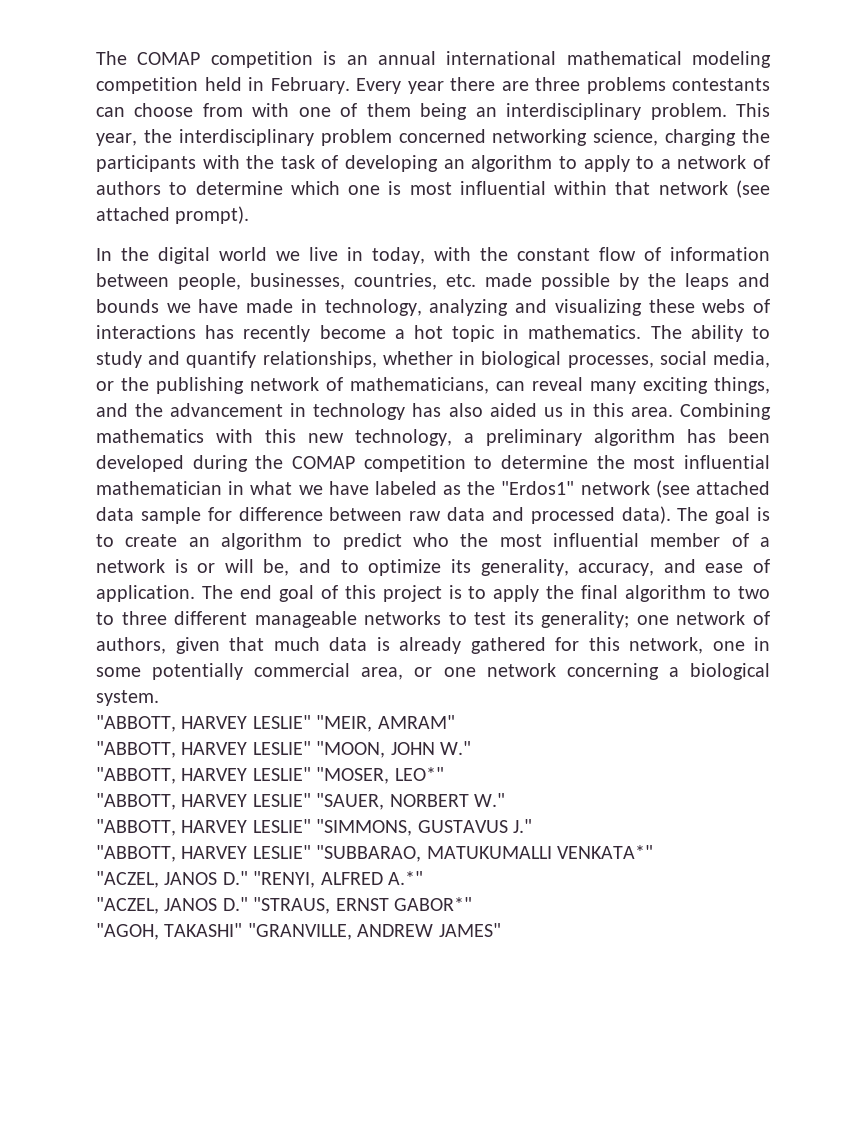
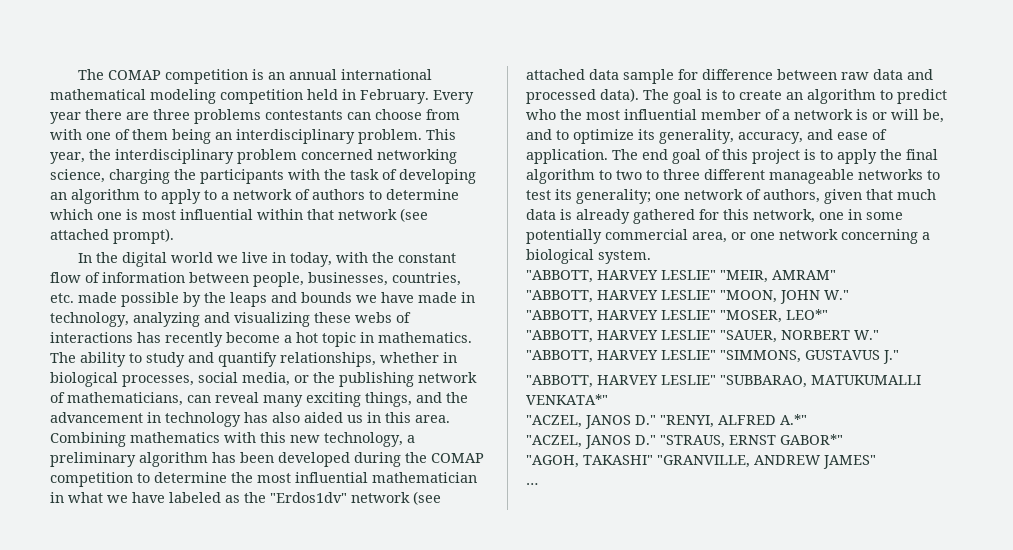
- Combining mathematics with this new technology, a preliminary algorithm has been developed during the COMAP competition to determine the most influential mathematician in what we have labeled as the "Erdos1" network (see attached data sample for difference between raw data and processed data).
+ Combining mathematics with this new technology, a preliminary algorithm has been developed during the COMAP competition to determine the most influential mathematician in what we have labeled as the "Erdos1dv" network (see attached data sample for difference between raw data and processed data).
+ …

